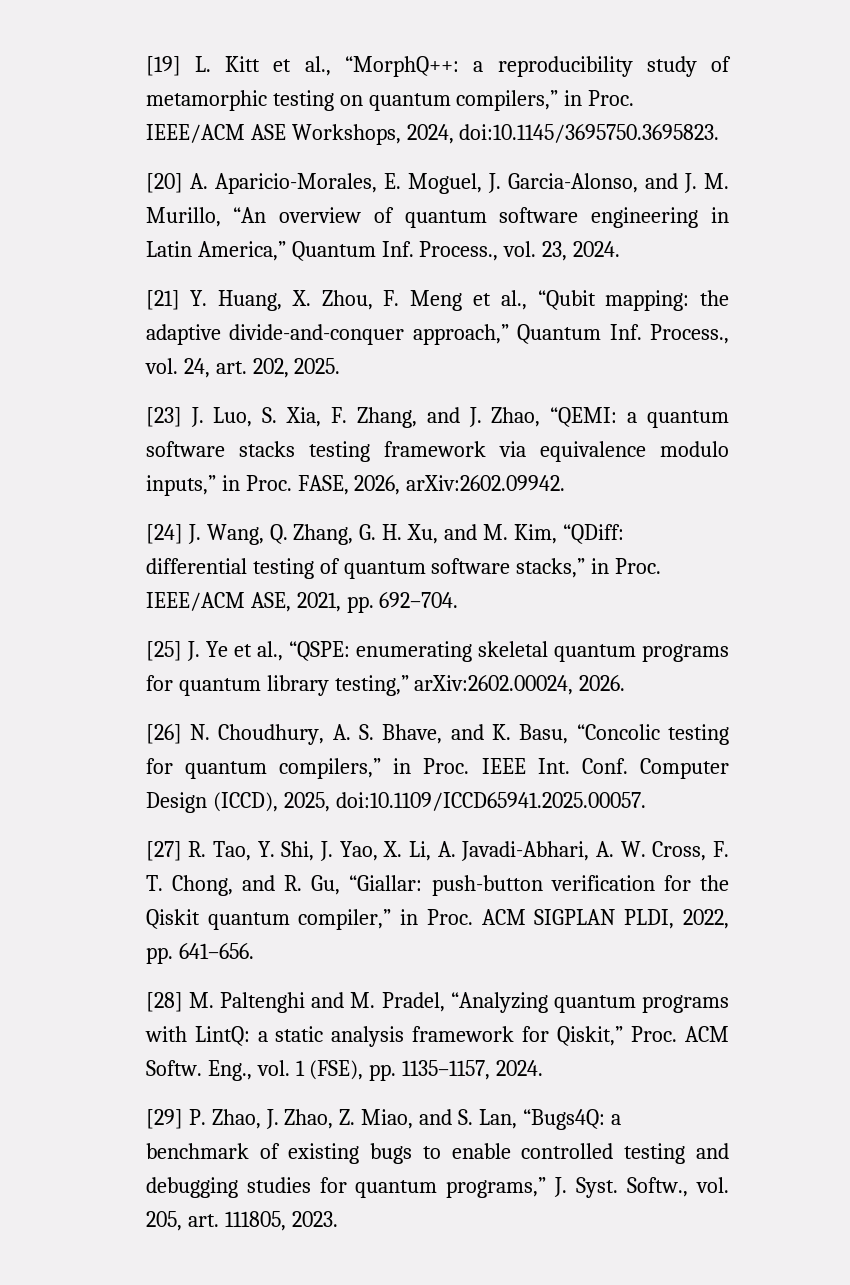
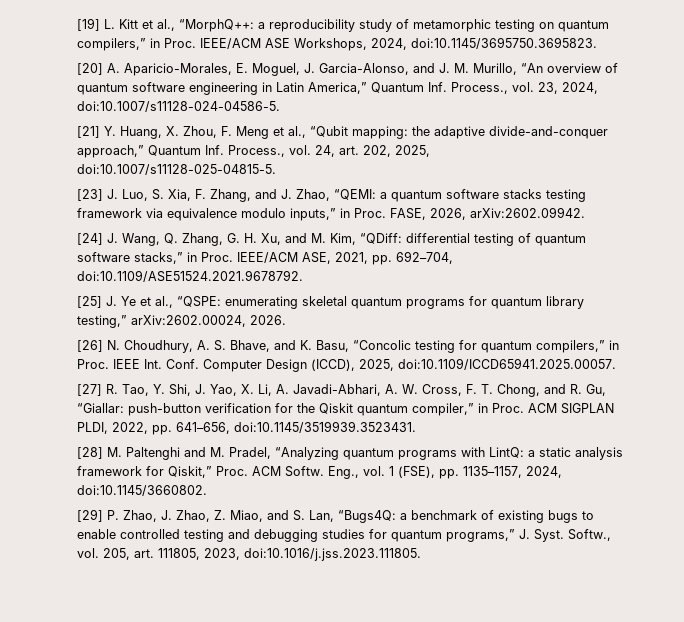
- [20] A. Aparicio-Morales, E. Moguel, J. Garcia-Alonso, and J. M. Murillo, “An overview of quantum software engineering in Latin America,” Quantum Inf. Process., vol. 23, 2024.
+ [20] A. Aparicio-Morales, E. Moguel, J. Garcia-Alonso, and J. M. Murillo, “An overview of quantum software engineering in Latin America,” Quantum Inf. Process., vol. 23, 2024, doi:10.1007/s11128-024-04586-5.
- [21] Y. Huang, X. Zhou, F. Meng et al., “Qubit mapping: the adaptive divide-and-conquer approach,” Quantum Inf. Process., vol. 24, art. 202, 2025.
+ [21] Y. Huang, X. Zhou, F. Meng et al., “Qubit mapping: the adaptive divide-and-conquer approach,” Quantum Inf. Process., vol. 24, art. 202, 2025, doi:10.1007/s11128-025-04815-5.
- IEEE/ACM ASE, 2021, pp. 692–704.
+ IEEE/ACM ASE, 2021, pp. 692–704, doi:10.1109/ASE51524.2021.9678792.
- ACM SIGPLAN PLDI, 2022, pp. 641–656.
+ ACM SIGPLAN PLDI, 2022, pp. 641–656, doi:10.1145/3519939.3523431.
- Eng., vol. 1 (FSE), pp. 1135–1157, 2024.
+ Eng., vol. 1 (FSE), pp. 1135–1157, 2024, doi:10.1145/3660802.
- Softw., vol. 205, art. 111805, 2023.
+ Softw., vol. 205, art. 111805, 2023, doi:10.1016/j.jss.2023.111805.

